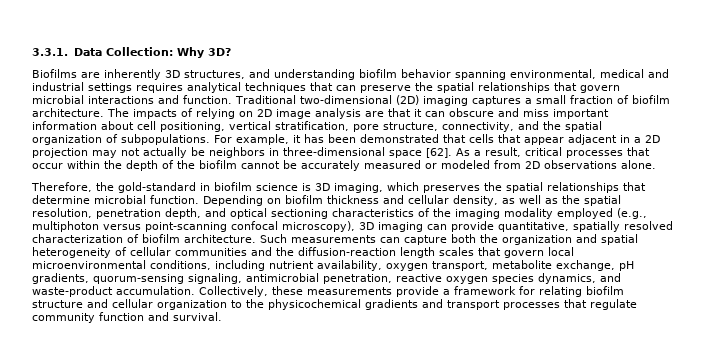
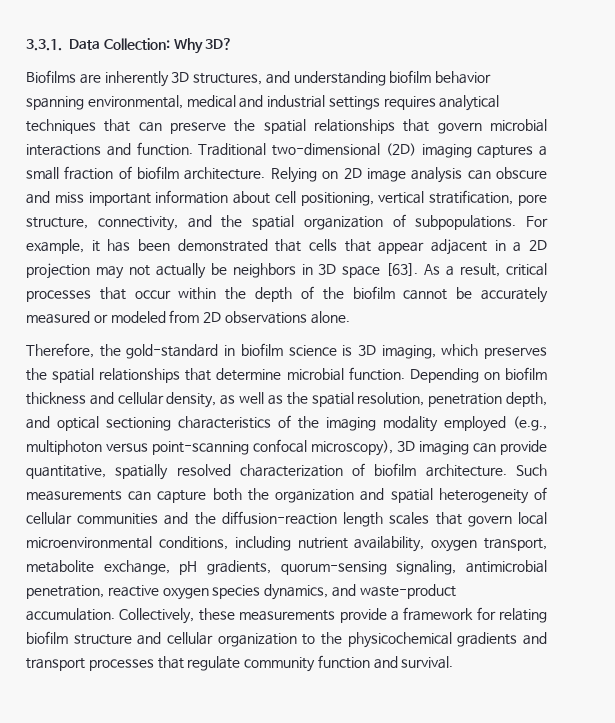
- The impacts of relying on 2D image analysis are that it can obscure and miss important information about cell positioning, vertical stratification, pore structure, connectivity, and the spatial organization of subpopulations.
+ Relying on 2D image analysis can obscure and miss important information about cell positioning, vertical stratification, pore structure, connectivity, and the spatial organization of subpopulations.
- For example, it has been demonstrated that cells that appear adjacent in a 2D projection may not actually be neighbors in three-dimensional space [62].
+ For example, it has been demonstrated that cells that appear adjacent in a 2D projection may not actually be neighbors in 3D space [63].

